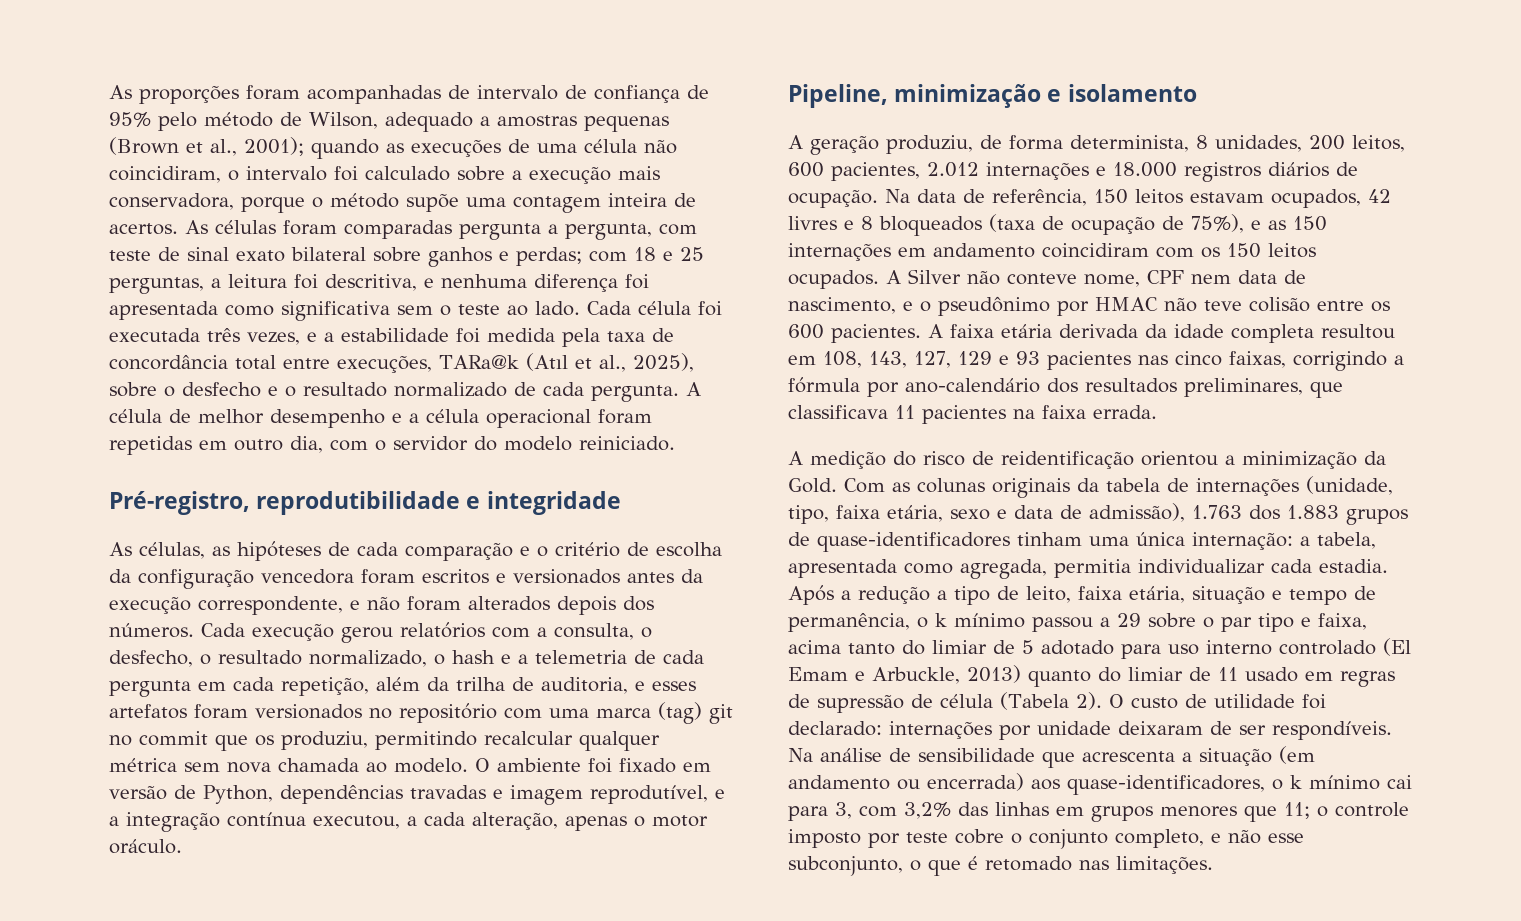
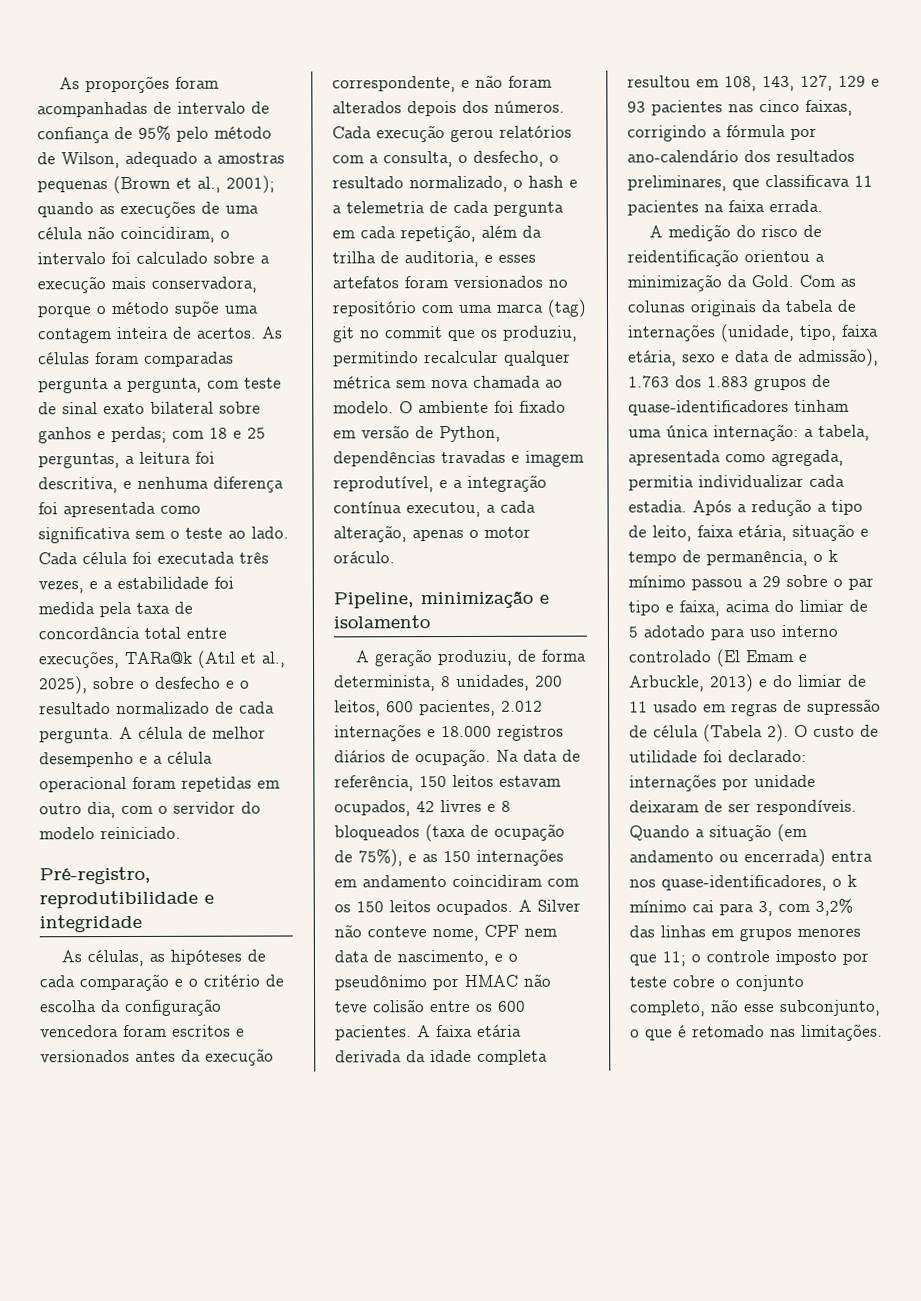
- Após a redução a tipo de leito, faixa etária, situação e tempo de permanência, o k mínimo passou a 29 sobre o par tipo e faixa, acima tanto do limiar de 5 adotado para uso interno controlado (El Emam e Arbuckle, 2013) quanto do limiar de 11 usado em regras de supressão de célula (Tabela 2).
+ Após a redução a tipo de leito, faixa etária, situação e tempo de permanência, o k mínimo passou a 29 sobre o par tipo e faixa, acima do limiar de 5 adotado para uso interno controlado (El Emam e Arbuckle, 2013) e do limiar de 11 usado em regras de supressão de célula (Tabela 2).
- Na análise de sensibilidade que acrescenta a situação (em andamento ou encerrada) aos quase-identificadores, o k mínimo cai para 3, com 3,2% das linhas em grupos menores que 11; o controle imposto por teste cobre o conjunto completo, e não esse subconjunto, o que é retomado nas limitações.
+ Quando a situação (em andamento ou encerrada) entra nos quase-identificadores, o k mínimo cai para 3, com 3,2% das linhas em grupos menores que 11; o controle imposto por teste cobre o conjunto completo, não esse subconjunto, o que é retomado nas limitações.

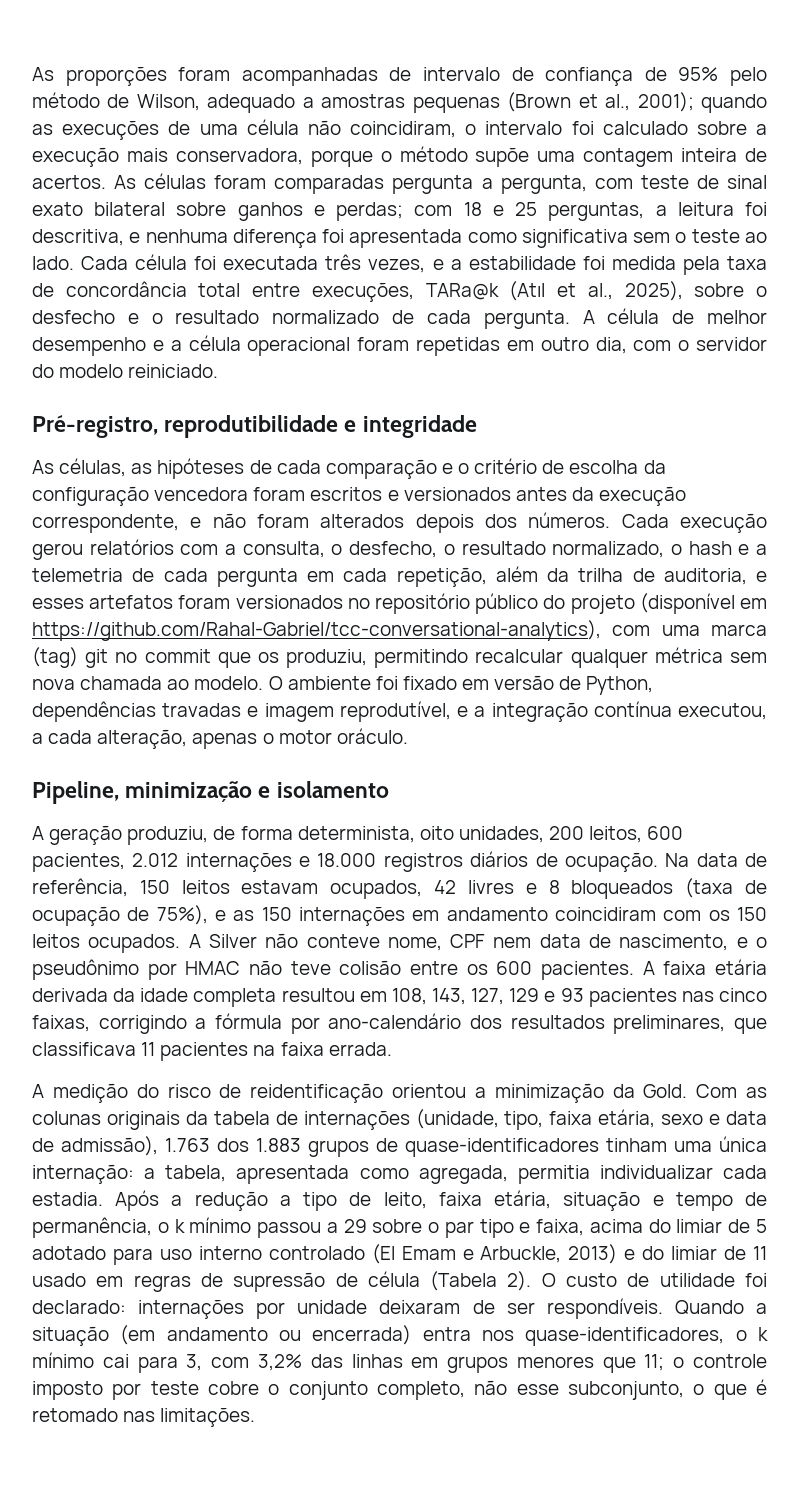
- Cada execução gerou relatórios com a consulta, o desfecho, o resultado normalizado, o hash e a telemetria de cada pergunta em cada repetição, além da trilha de auditoria, e esses artefatos foram versionados no repositório com uma marca (tag) git no commit que os produziu, permitindo recalcular qualquer métrica sem nova chamada ao modelo.
+ Cada execução gerou relatórios com a consulta, o desfecho, o resultado normalizado, o hash e a telemetria de cada pergunta em cada repetição, além da trilha de auditoria, e esses artefatos foram versionados no repositório público do projeto (disponível em https://github.com/Rahal-Gabriel/tcc-conversational-analytics), com uma marca (tag) git no commit que os produziu, permitindo recalcular qualquer métrica sem nova chamada ao modelo.
- A geração produziu, de forma determinista, 8 unidades, 200 leitos, 600 pacientes, 2.012 internações e 18.000 registros diários de ocupação.
+ A geração produziu, de forma determinista, oito unidades, 200 leitos, 600 pacientes, 2.012 internações e 18.000 registros diários de ocupação.

